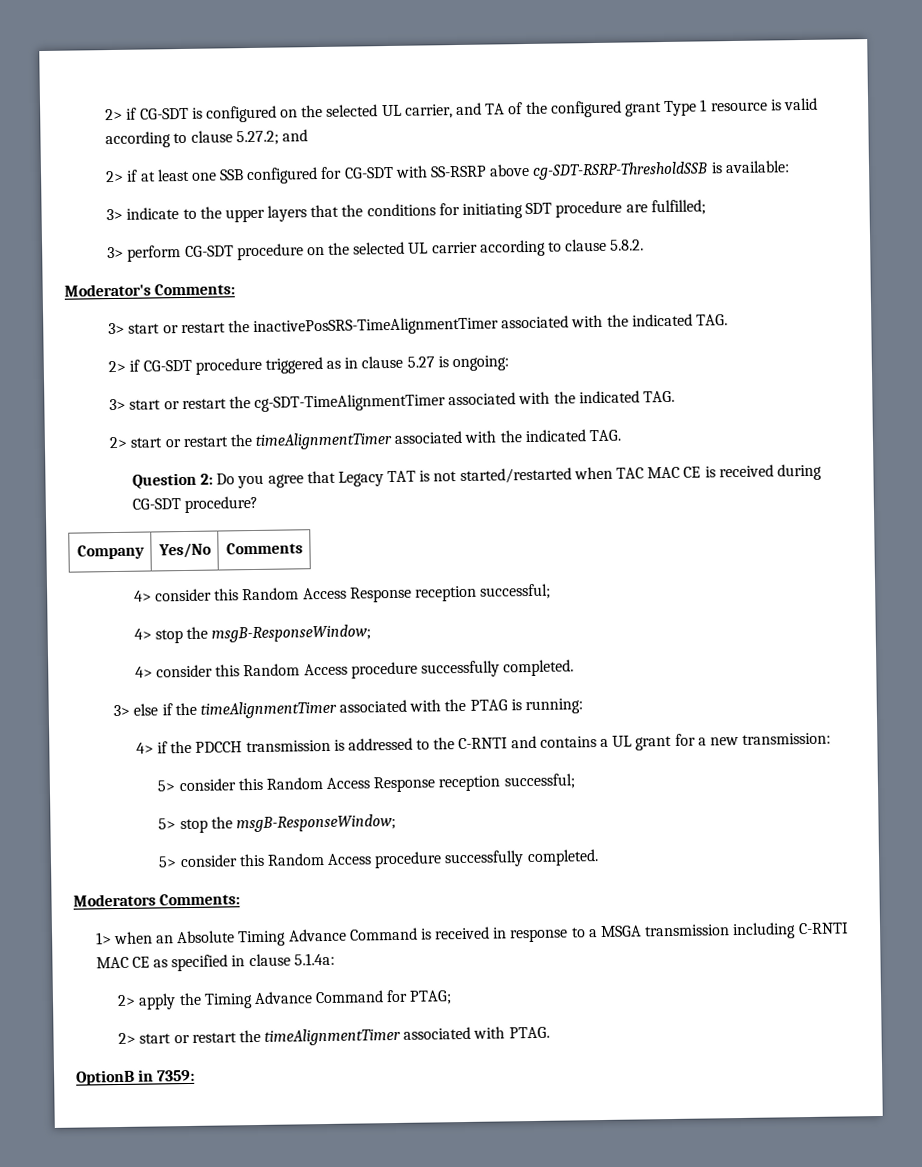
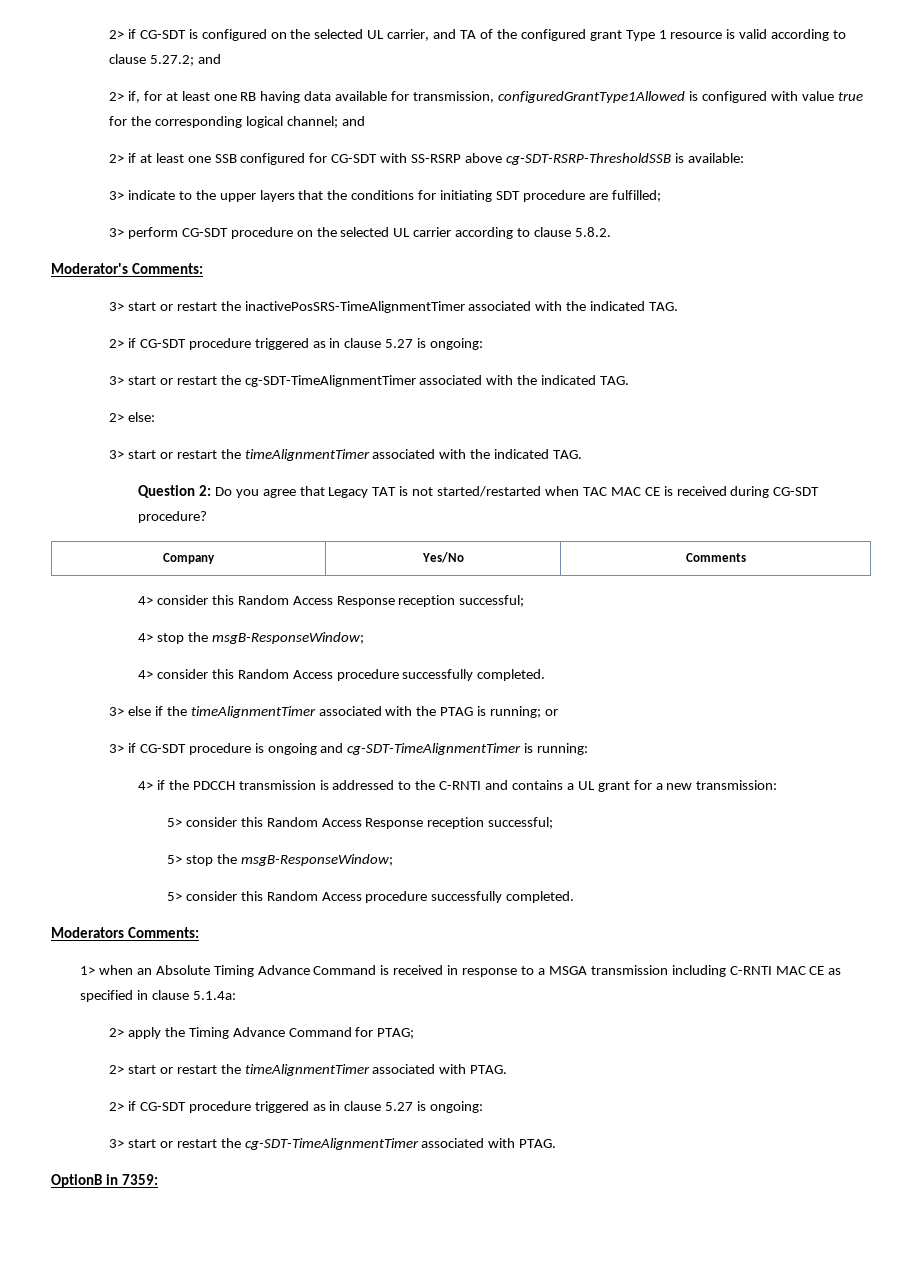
+ 2> if, for at least one RB having data available for transmission, configuredGrantType1Allowed is configured with value true for the corresponding logical channel; and
- 2> start or restart the timeAlignmentTimer associated with the indicated TAG.
+ 2> else:
+ 3> start or restart the timeAlignmentTimer associated with the indicated TAG.
- 3> else if the timeAlignmentTimer associated with the PTAG is running:
+ 3> else if the timeAlignmentTimer associated with the PTAG is running; or
+ 3> if CG-SDT procedure is ongoing and cg-SDT-TimeAlignmentTimer is running:
  2> start or restart the timeAlignmentTimer associated with PTAG.
+ 2> if CG-SDT procedure triggered as in clause 5.27 is ongoing:
+ 3> start or restart the cg-SDT-TimeAlignmentTimer associated with PTAG.

